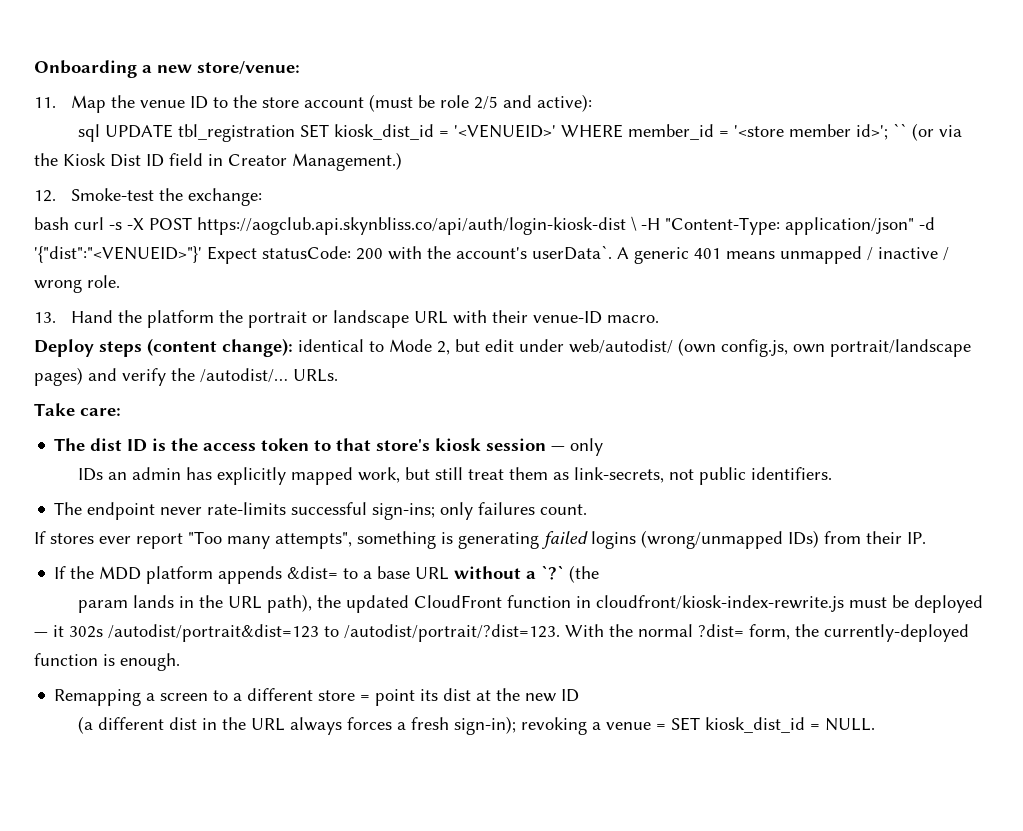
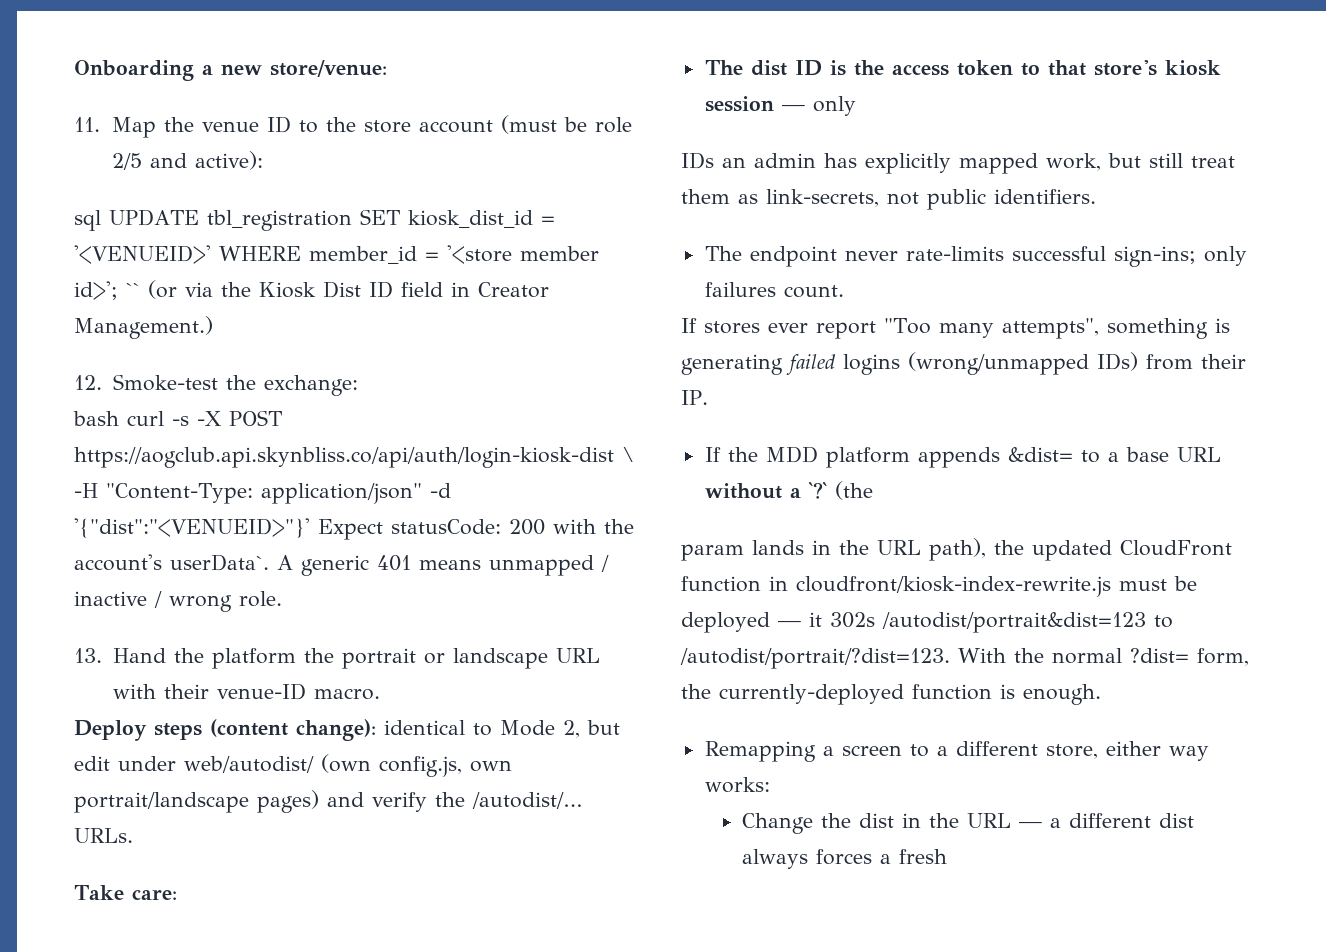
- Remapping a screen to a different store = point its dist at the new ID
- (a different dist in the URL always forces a fresh sign-in); revoking a venue = SET kiosk_dist_id = NULL.
+ Remapping a screen to a different store, either way works:
+ Change the dist in the URL — a different dist always forces a fresh

